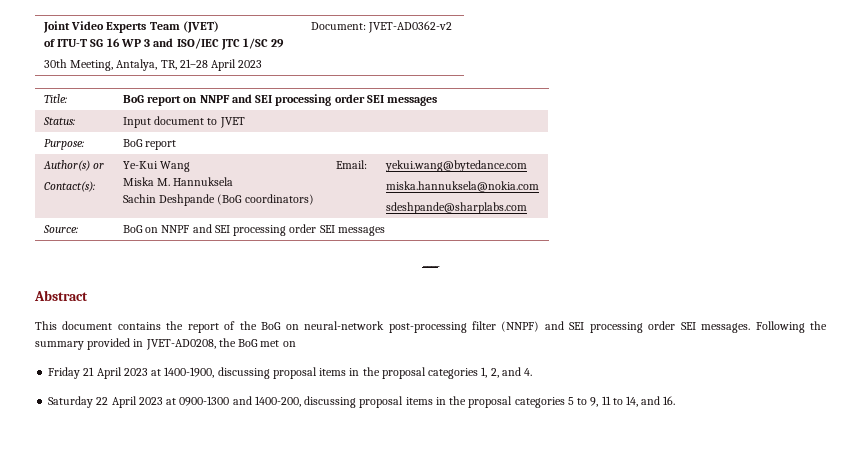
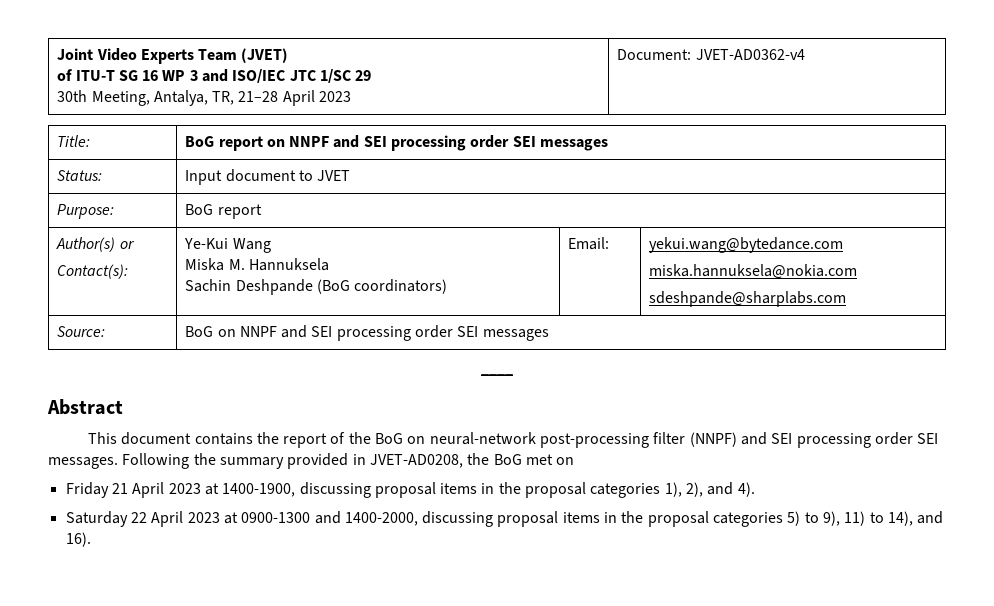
  Joint Video Experts Team (JVET)
  of ITU-T SG 16 WP 3 and ISO/IEC JTC 1/SC 29
- 30th Meeting, Antalya, TR, 21–28 April 2023 | Document: JVET-AD0362-v2
+ 30th Meeting, Antalya, TR, 21–28 April 2023 | Document: JVET-AD0362-v4
- Friday 21 April 2023 at 1400-1900, discussing proposal items in the proposal categories 1, 2, and 4.
+ Friday 21 April 2023 at 1400-1900, discussing proposal items in the proposal categories 1), 2), and 4).
- Saturday 22 April 2023 at 0900-1300 and 1400-200, discussing proposal items in the proposal categories 5 to 9, 11 to 14, and 16.
+ Saturday 22 April 2023 at 0900-1300 and 1400-2000, discussing proposal items in the proposal categories 5) to 9), 11) to 14), and 16).

